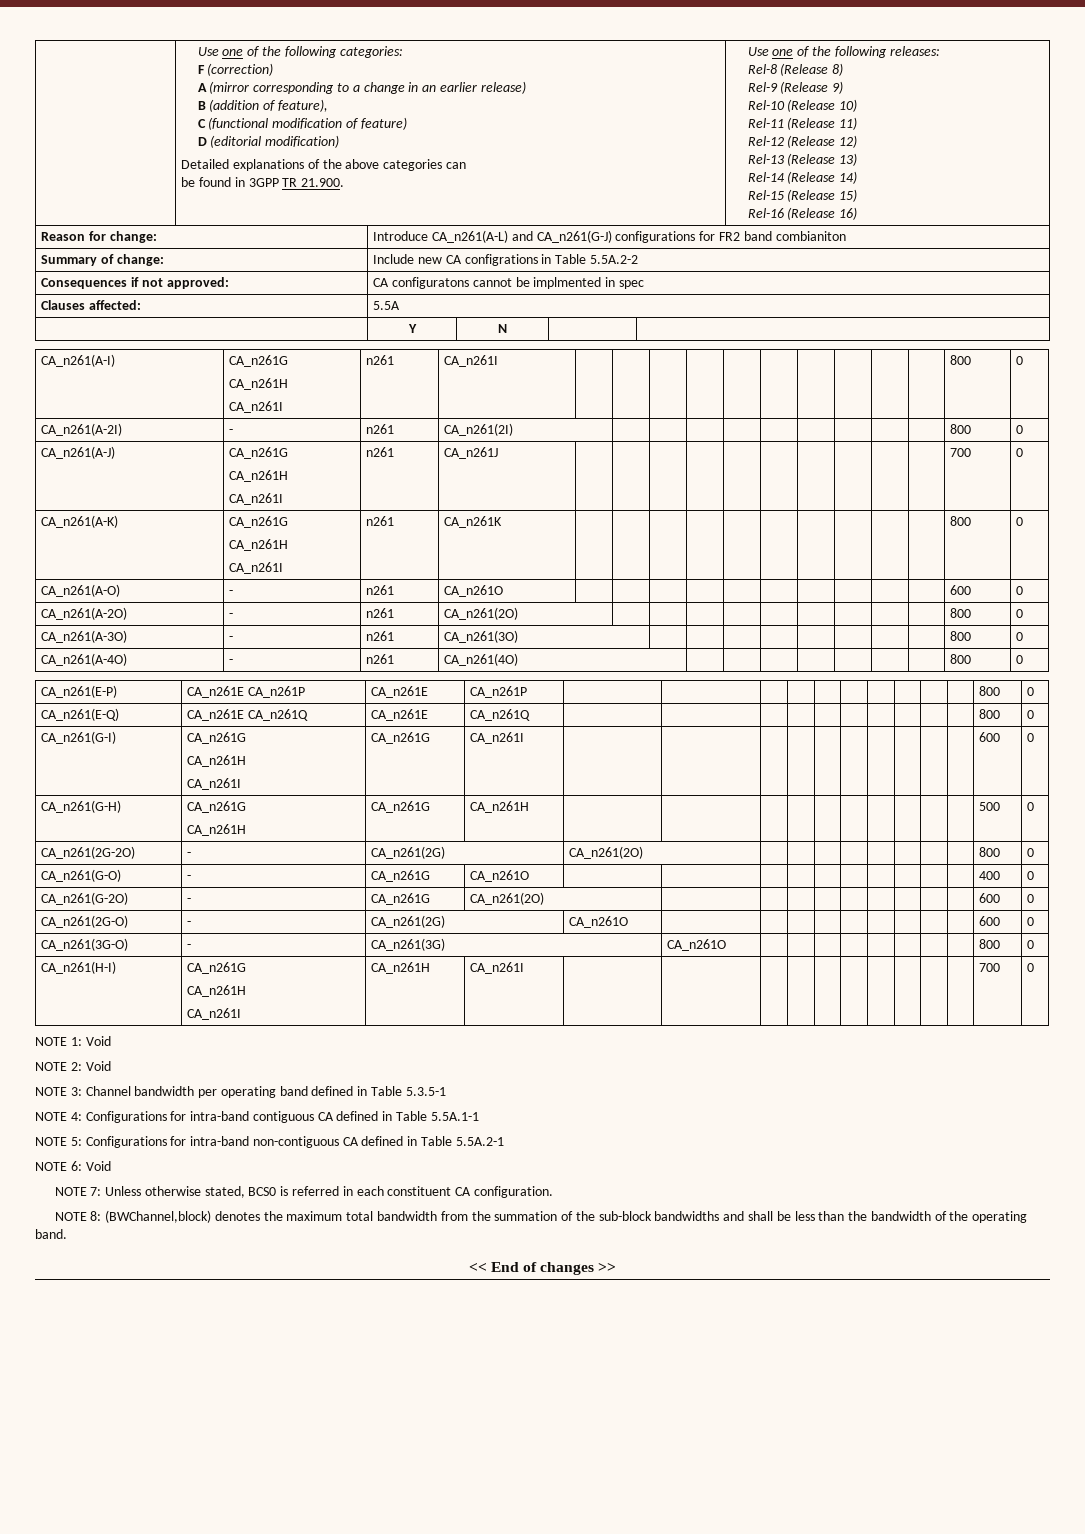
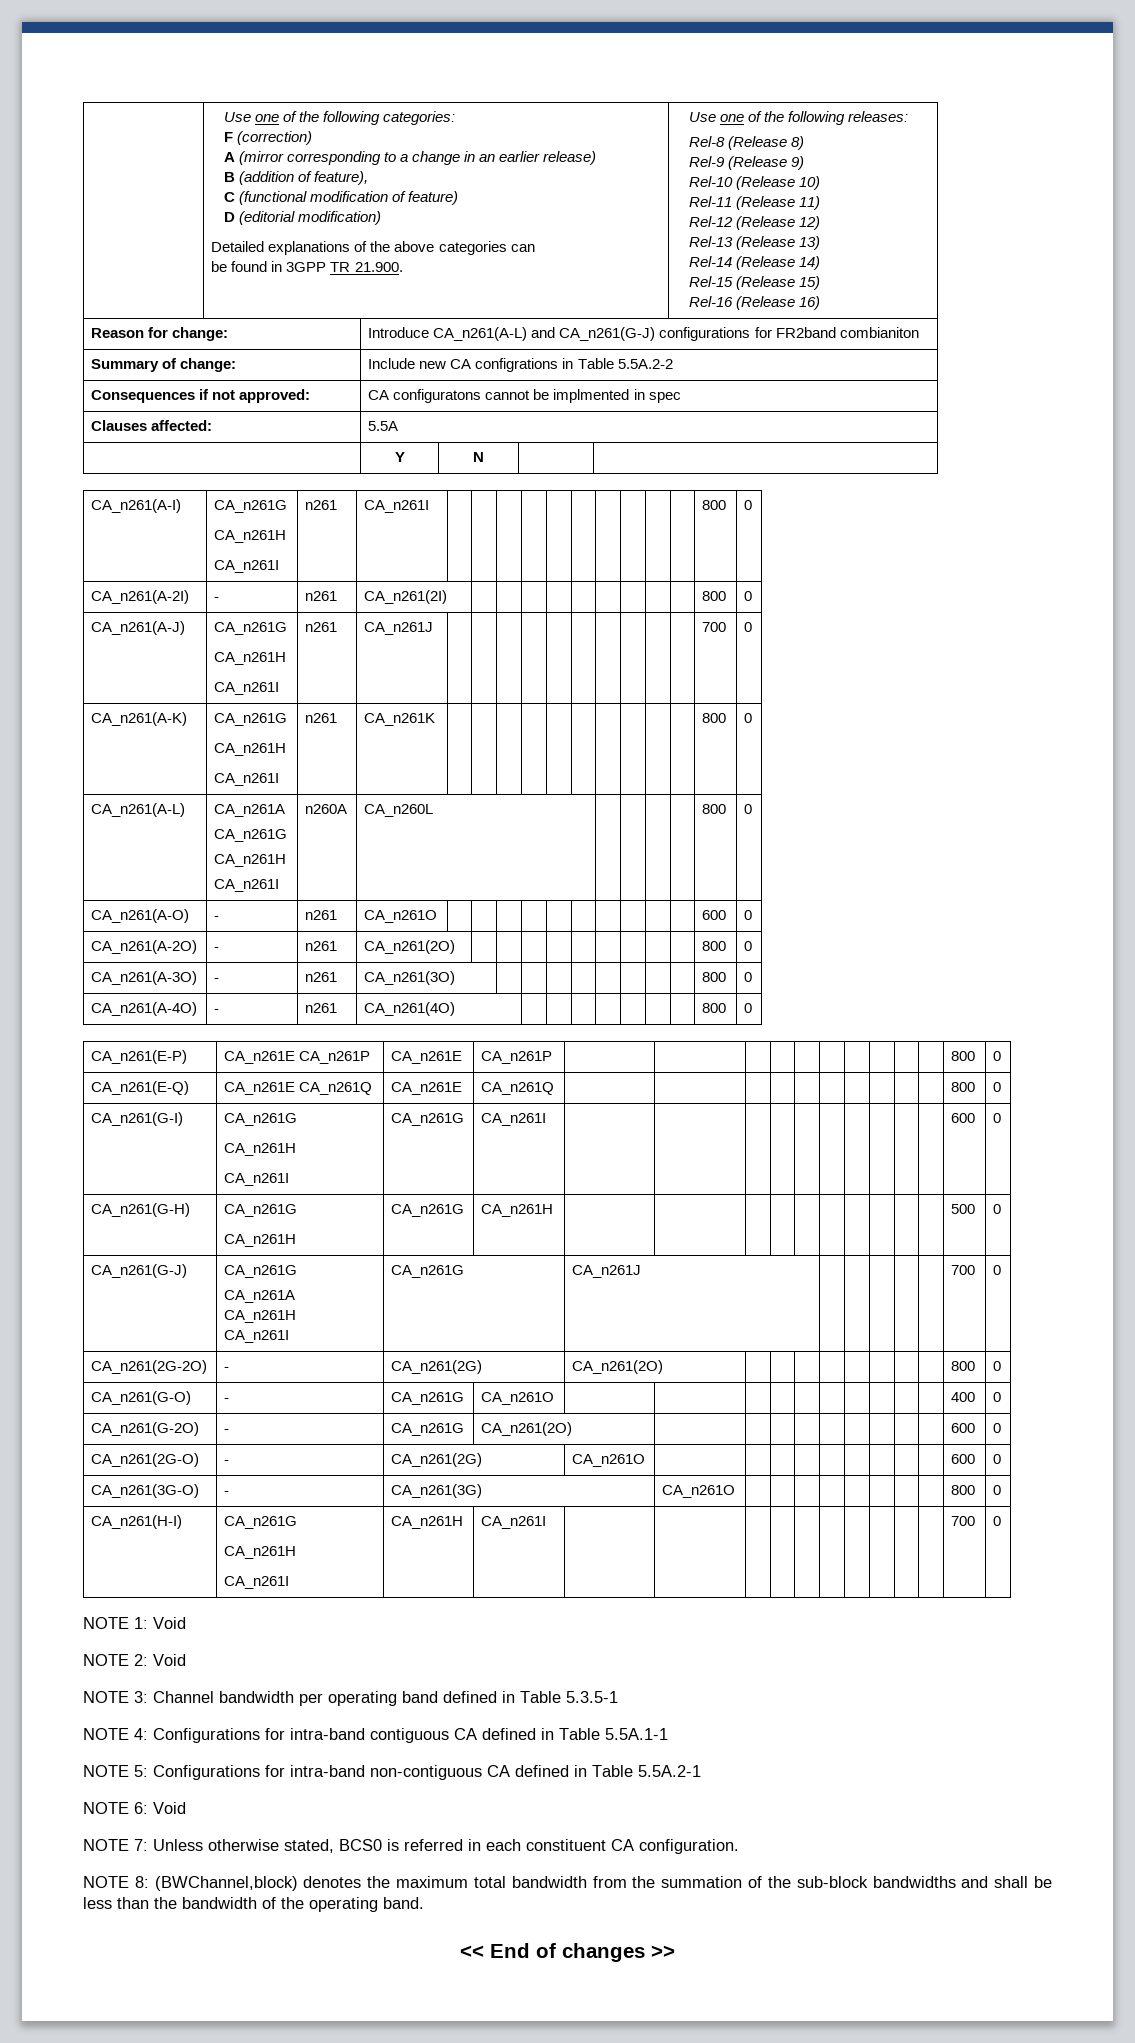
- Reason for change: | Introduce CA_n261(A-L) and CA_n261(G-J) configurations for FR2 band combianiton
+ Reason for change: | Introduce CA_n261(A-L) and CA_n261(G-J) configurations for FR2band combianiton
+ CA_n261(A-L) | CA_n261A
+ CA_n261G
+ CA_n261H
+ CA_n261I | n260A | CA_n260L | | | | | 800 | 0
+ CA_n261(G-J) | CA_n261G
+ CA_n261A
+ CA_n261H
+ CA_n261I | CA_n261G | CA_n261J | | | | | | 700 | 0

